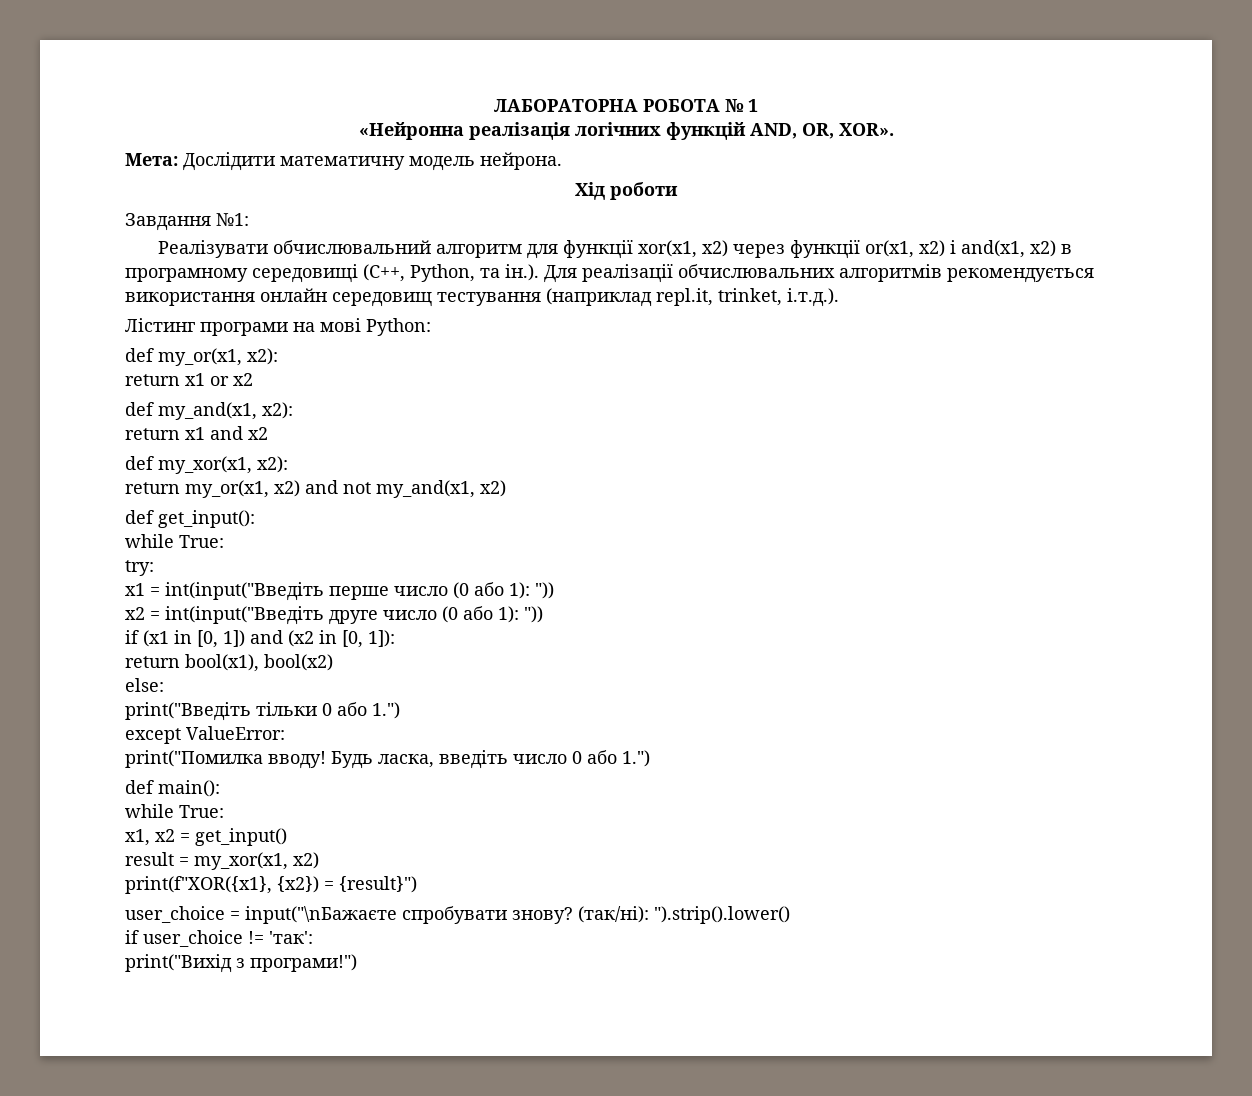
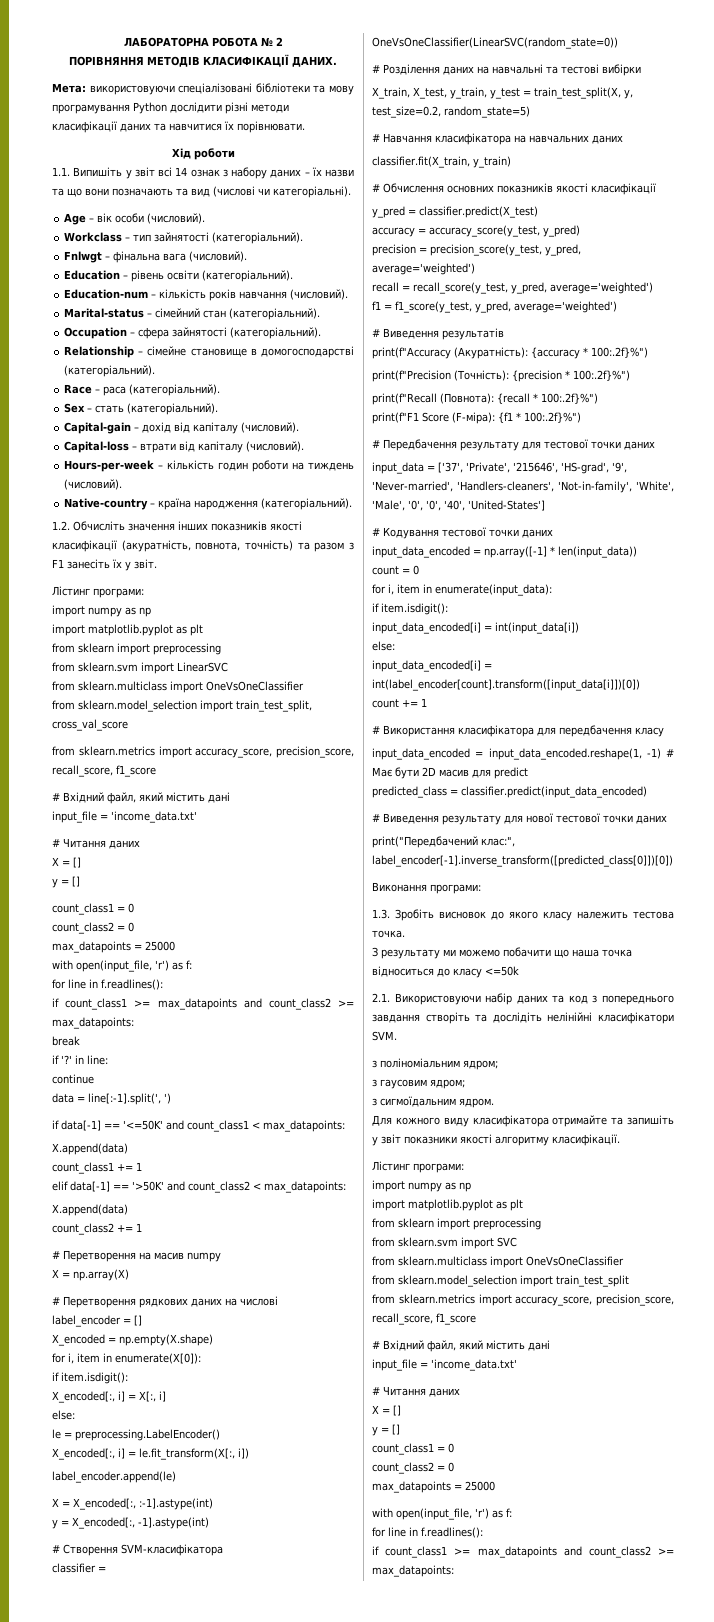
- ЛАБОРАТОРНА РОБОТА № 1
- «Нейронна реалізація логічних функцій AND, OR, XOR».
- Мета: Дослідити математичну модель нейрона.
+ ЛАБОРАТОРНА РОБОТА № 2
+ ПОРІВНЯННЯ МЕТОДІВ КЛАСИФІКАЦІЇ ДАНИХ.
+ Мета: використовуючи спеціалізовані бібліотеки та мову програмування Python дослідити різні методи класифікації даних та навчитися їх порівнювати.
  Хід роботи
- Завдання №1:
- Реалізувати обчислювальний алгоритм для функції xor(x1, x2) через функції or(x1, x2) і and(x1, x2) в програмному середовищі (С++, Python, та ін.). Для реалізації обчислювальних алгоритмів рекомендується використання онлайн середовищ тестування (наприклад repl.it, trinket, і.т.д.).
- Лістинг програми на мові Python:
- def my_or(x1, x2):
- return x1 or x2
- def my_and(x1, x2):
- return x1 and x2
- def my_xor(x1, x2):
- return my_or(x1, x2) and not my_and(x1, x2)
- def get_input():
- while True:
- try:
- x1 = int(input("Введіть перше число (0 або 1): "))
- x2 = int(input("Введіть друге число (0 або 1): "))
- if (x1 in [0, 1]) and (x2 in [0, 1]):
- return bool(x1), bool(x2)
+ 1.1. Випишіть у звіт всі 14 ознак з набору даних – їх назви та що вони позначають та вид (числові чи категоріальні).
+ Age – вік особи (числовий).
+ Workclass – тип зайнятості (категоріальний).
+ Fnlwgt – фінальна вага (числовий).
+ Education – рівень освіти (категоріальний).
+ Education-num – кількість років навчання (числовий).
+ Marital-status – сімейний стан (категоріальний).
+ Occupation – сфера зайнятості (категоріальний).
+ Relationship – сімейне становище в домогосподарстві (категоріальний).
+ Race – раса (категоріальний).
+ Sex – стать (категоріальний).
+ Capital-gain – дохід від капіталу (числовий).
+ Capital-loss – втрати від капіталу (числовий).
+ Hours-per-week – кількість годин роботи на тиждень (числовий).
+ Native-country – країна народження (категоріальний).
+ 1.2. Обчисліть значення інших показників якості класифікації (акуратність, повнота, точність) та разом з F1 занесіть їх у звіт.
+ Лістинг програми:
+ import numpy as np
+ import matplotlib.pyplot as plt
+ from sklearn import preprocessing
+ from sklearn.svm import LinearSVC
+ from sklearn.multiclass import OneVsOneClassifier
+ from sklearn.model_selection import train_test_split, cross_val_score
+ from sklearn.metrics import accuracy_score, precision_score, recall_score, f1_score
+ # Вхідний файл, який містить дані
+ input_file = 'income_data.txt'
+ # Читання даних
+ X = []
+ y = []
+ count_class1 = 0
+ count_class2 = 0
+ max_datapoints = 25000
+ with open(input_file, 'r') as f:
+ for line in f.readlines():
+ if count_class1 >= max_datapoints and count_class2 >= max_datapoints:
+ break
+ if '?' in line:
+ continue
+ data = line[:-1].split(', ')
+ if data[-1] == '<=50K' and count_class1 < max_datapoints:
+ X.append(data)
+ count_class1 += 1
+ elif data[-1] == '>50K' and count_class2 < max_datapoints:
+ X.append(data)
+ count_class2 += 1
+ # Перетворення на масив numpy
+ X = np.array(X)
+ # Перетворення рядкових даних на числові
+ label_encoder = []
+ X_encoded = np.empty(X.shape)
+ for i, item in enumerate(X[0]):
+ if item.isdigit():
+ X_encoded[:, i] = X[:, i]
  else:
- print("Введіть тільки 0 або 1.")
- except ValueError:
- print("Помилка вводу! Будь ласка, введіть число 0 або 1.")
- def main():
- while True:
- x1, x2 = get_input()
- result = my_xor(x1, x2)
- print(f"XOR({x1}, {x2}) = {result}")
- user_choice = input("\nБажаєте спробувати знову? (так/ні): ").strip().lower()
- if user_choice != 'так':
- print("Вихід з програми!")
+ le = preprocessing.LabelEncoder()
+ X_encoded[:, i] = le.fit_transform(X[:, i])
+ label_encoder.append(le)
+ X = X_encoded[:, :-1].astype(int)
+ y = X_encoded[:, -1].astype(int)
+ # Створення SVM-класифікатора
+ classifier = OneVsOneClassifier(LinearSVC(random_state=0))
+ # Розділення даних на навчальні та тестові вибірки
+ X_train, X_test, y_train, y_test = train_test_split(X, y, test_size=0.2, random_state=5)
+ # Навчання класифікатора на навчальних даних
+ classifier.fit(X_train, y_train)
+ # Обчислення основних показників якості класифікації
+ y_pred = classifier.predict(X_test)
+ accuracy = accuracy_score(y_test, y_pred)
+ precision = precision_score(y_test, y_pred, average='weighted')
+ recall = recall_score(y_test, y_pred, average='weighted')
+ f1 = f1_score(y_test, y_pred, average='weighted')
+ # Виведення результатів
+ print(f"Accuracy (Акуратність): {accuracy * 100:.2f}%")
+ print(f"Precision (Точність): {precision * 100:.2f}%")
+ print(f"Recall (Повнота): {recall * 100:.2f}%")
+ print(f"F1 Score (F-міра): {f1 * 100:.2f}%")
+ # Передбачення результату для тестової точки даних
+ input_data = ['37', 'Private', '215646', 'HS-grad', '9', 'Never-married', 'Handlers-cleaners', 'Not-in-family', 'White', 'Male', '0', '0', '40', 'United-States']
+ # Кодування тестової точки даних
+ input_data_encoded = np.array([-1] * len(input_data))
+ count = 0
+ for i, item in enumerate(input_data):
+ if item.isdigit():
+ input_data_encoded[i] = int(input_data[i])
+ else:
+ input_data_encoded[i] = int(label_encoder[count].transform([input_data[i]])[0])
+ count += 1
+ # Використання класифікатора для передбачення класу
+ input_data_encoded = input_data_encoded.reshape(1, -1) # Має бути 2D масив для predict
+ predicted_class = classifier.predict(input_data_encoded)
+ # Виведення результату для нової тестової точки даних
+ print("Передбачений клас:", label_encoder[-1].inverse_transform([predicted_class[0]])[0])
+ Виконання програми:
+ 1.3. Зробіть висновок до якого класу належить тестова точка.
+ З результату ми можемо побачити що наша точка відноситься до класу <=50k
+ 2.1. Використовуючи набір даних та код з попереднього завдання створіть та дослідіть нелінійні класифікатори SVM.
+ з поліноміальним ядром;
+ з гаусовим ядром;
+ з сигмоїдальним ядром.
+ Для кожного виду класифікатора отримайте та запишіть у звіт показники якості алгоритму класифікації.
+ Лістинг програми:
+ import numpy as np
+ import matplotlib.pyplot as plt
+ from sklearn import preprocessing
+ from sklearn.svm import SVC
+ from sklearn.multiclass import OneVsOneClassifier
+ from sklearn.model_selection import train_test_split
+ from sklearn.metrics import accuracy_score, precision_score, recall_score, f1_score
+ # Вхідний файл, який містить дані
+ input_file = 'income_data.txt'
+ # Читання даних
+ X = []
+ y = []
+ count_class1 = 0
+ count_class2 = 0
+ max_datapoints = 25000
+ with open(input_file, 'r') as f:
+ for line in f.readlines():
+ if count_class1 >= max_datapoints and count_class2 >= max_datapoints:

